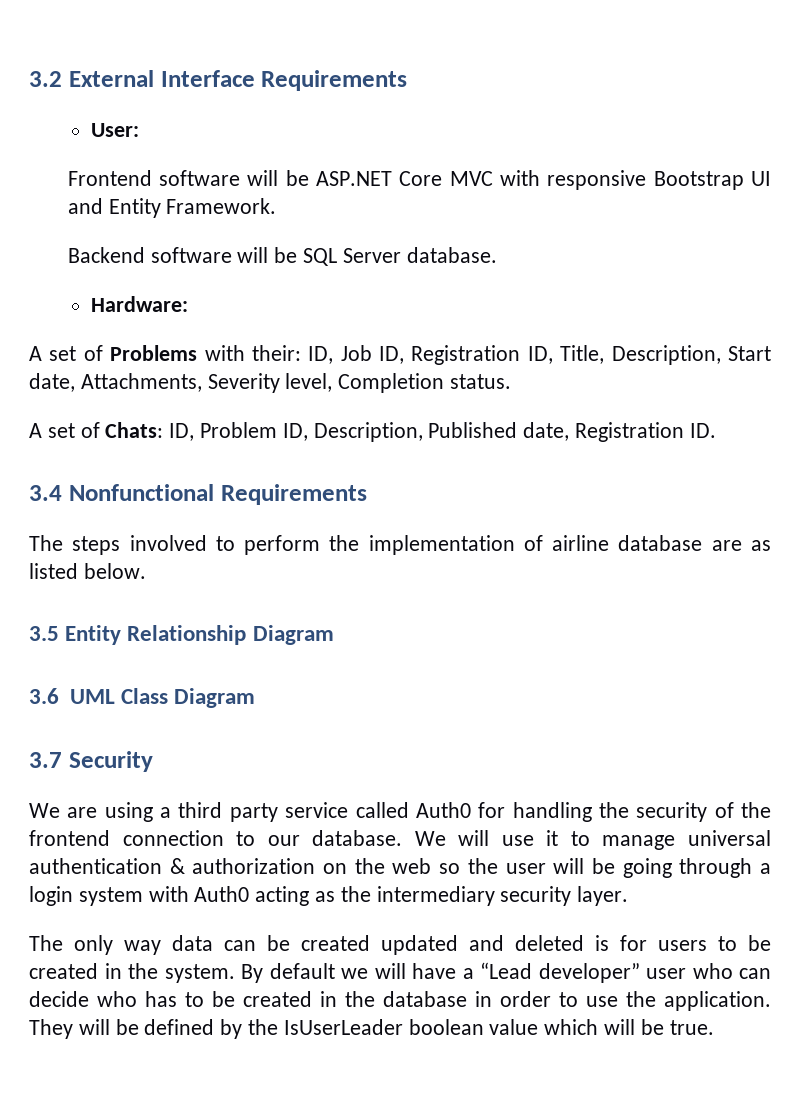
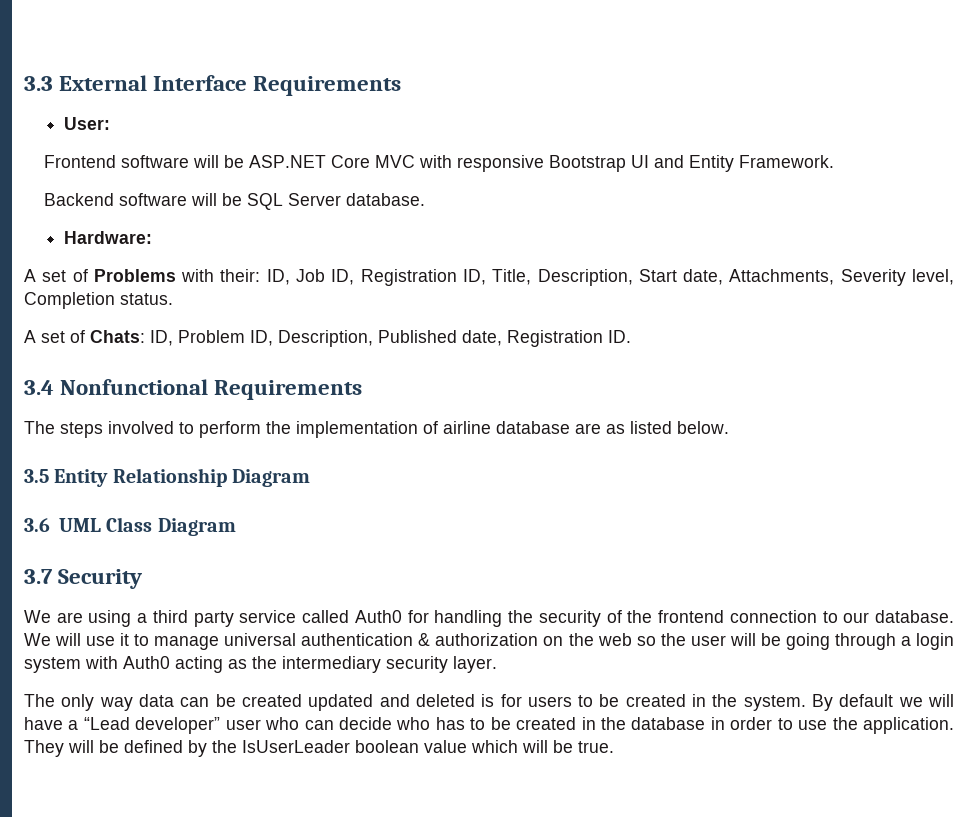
- 3.2 External Interface Requirements
+ 3.3 External Interface Requirements

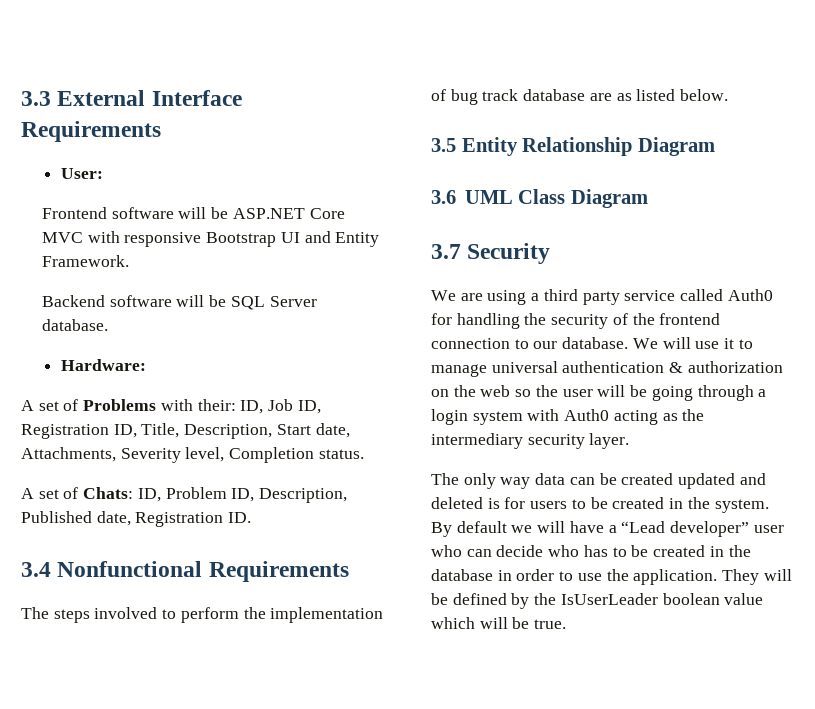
- The steps involved to perform the implementation of airline database are as listed below.
+ The steps involved to perform the implementation of bug track database are as listed below.

